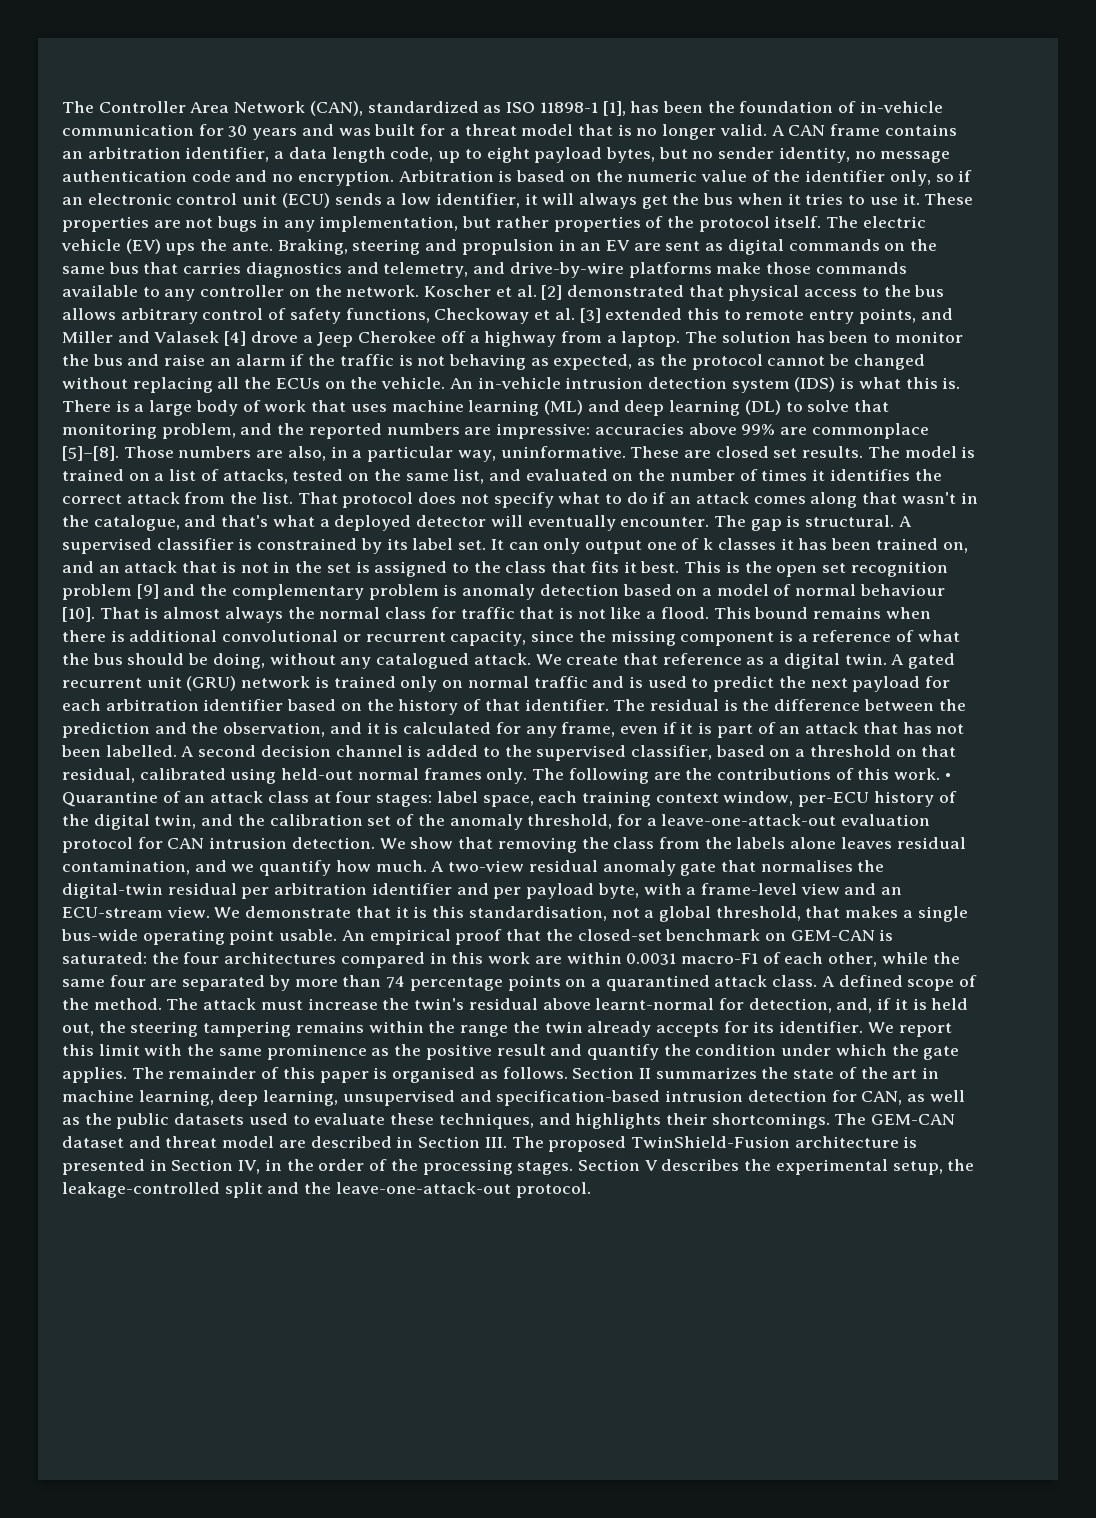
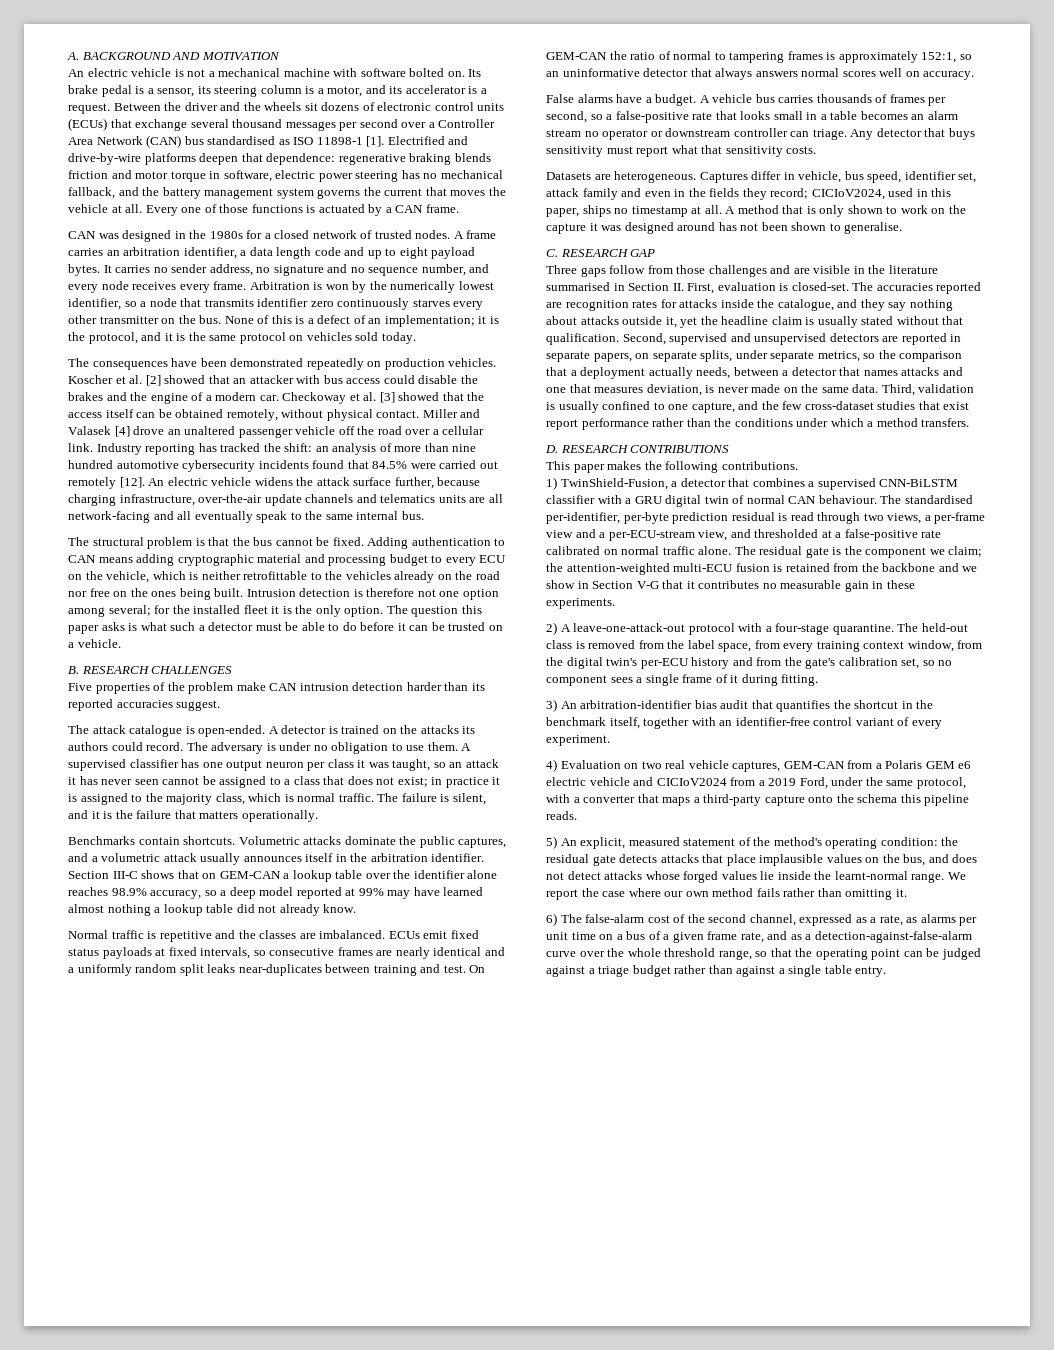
- The Controller Area Network (CAN), standardized as ISO 11898-1 [1], has been the foundation of in-vehicle communication for 30 years and was built for a threat model that is no longer valid. A CAN frame contains an arbitration identifier, a data length code, up to eight payload bytes, but no sender identity, no message authentication code and no encryption. Arbitration is based on the numeric value of the identifier only, so if an electronic control unit (ECU) sends a low identifier, it will always get the bus when it tries to use it. These properties are not bugs in any implementation, but rather properties of the protocol itself. The electric vehicle (EV) ups the ante. Braking, steering and propulsion in an EV are sent as digital commands on the same bus that carries diagnostics and telemetry, and drive-by-wire platforms make those commands available to any controller on the network. Koscher et al. [2] demonstrated that physical access to the bus allows arbitrary control of safety functions, Checkoway et al. [3] extended this to remote entry points, and Miller and Valasek [4] drove a Jeep Cherokee off a highway from a laptop. The solution has been to monitor the bus and raise an alarm if the traffic is not behaving as expected, as the protocol cannot be changed without replacing all the ECUs on the vehicle. An in-vehicle intrusion detection system (IDS) is what this is. There is a large body of work that uses machine learning (ML) and deep learning (DL) to solve that monitoring problem, and the reported numbers are impressive: accuracies above 99% are commonplace [5]–[8]. Those numbers are also, in a particular way, uninformative. These are closed set results. The model is trained on a list of attacks, tested on the same list, and evaluated on the number of times it identifies the correct attack from the list. That protocol does not specify what to do if an attack comes along that wasn't in the catalogue, and that's what a deployed detector will eventually encounter. The gap is structural. A supervised classifier is constrained by its label set. It can only output one of k classes it has been trained on, and an attack that is not in the set is assigned to the class that fits it best. This is the open set recognition problem [9] and the complementary problem is anomaly detection based on a model of normal behaviour [10]. That is almost always the normal class for traffic that is not like a flood. This bound remains when there is additional convolutional or recurrent capacity, since the missing component is a reference of what the bus should be doing, without any catalogued attack. We create that reference as a digital twin. A gated recurrent unit (GRU) network is trained only on normal traffic and is used to predict the next payload for each arbitration identifier based on the history of that identifier.
+ A. BACKGROUND AND MOTIVATION
+ An electric vehicle is not a mechanical machine with software bolted on. Its brake pedal is a sensor, its steering column is a motor, and its accelerator is a request. Between the driver and the wheels sit dozens of electronic control units (ECUs) that exchange several thousand messages per second over a Controller Area Network (CAN) bus standardised as ISO 11898-1 [1]. Electrified and drive-by-wire platforms deepen that dependence: regenerative braking blends friction and motor torque in software, electric power steering has no mechanical fallback, and the battery management system governs the current that moves the vehicle at all. Every one of those functions is actuated by a CAN frame.
+ CAN was designed in the 1980s for a closed network of trusted nodes. A frame carries an arbitration identifier, a data length code and up to eight payload bytes. It carries no sender address, no signature and no sequence number, and every node receives every frame. Arbitration is won by the numerically lowest identifier, so a node that transmits identifier zero continuously starves every other transmitter on the bus. None of this is a defect of an implementation; it is the protocol, and it is the same protocol on vehicles sold today.
+ The consequences have been demonstrated repeatedly on production vehicles. Koscher et al. [2] showed that an attacker with bus access could disable the brakes and the engine of a modern car. Checkoway et al. [3] showed that the access itself can be obtained remotely, without physical contact. Miller and Valasek [4] drove an unaltered passenger vehicle off the road over a cellular link. Industry reporting has tracked the shift: an analysis of more than nine hundred automotive cybersecurity incidents found that 84.5% were carried out remotely [12]. An electric vehicle widens the attack surface further, because charging infrastructure, over-the-air update channels and telematics units are all network-facing and all eventually speak to the same internal bus.
+ The structural problem is that the bus cannot be fixed. Adding authentication to CAN means adding cryptographic material and processing budget to every ECU on the vehicle, which is neither retrofittable to the vehicles already on the road nor free on the ones being built. Intrusion detection is therefore not one option among several; for the installed fleet it is the only option. The question this paper asks is what such a detector must be able to do before it can be trusted on a vehicle.
+ B. RESEARCH CHALLENGES
+ Five properties of the problem make CAN intrusion detection harder than its reported accuracies suggest.
+ The attack catalogue is open-ended. A detector is trained on the attacks its authors could record. The adversary is under no obligation to use them. A supervised classifier has one output neuron per class it was taught, so an attack it has never seen cannot be assigned to a class that does not exist; in practice it is assigned to the majority class, which is normal traffic. The failure is silent, and it is the failure that matters operationally.
+ Benchmarks contain shortcuts. Volumetric attacks dominate the public captures, and a volumetric attack usually announces itself in the arbitration identifier. Section III-C shows that on GEM-CAN a lookup table over the identifier alone reaches 98.9% accuracy, so a deep model reported at 99% may have learned almost nothing a lookup table did not already know.
+ Normal traffic is repetitive and the classes are imbalanced. ECUs emit fixed status payloads at fixed intervals, so consecutive frames are nearly identical and a uniformly random split leaks near-duplicates between training and test. On GEM-CAN the ratio of normal to tampering frames is approximately 152:1, so an uninformative detector that always answers normal scores well on accuracy.
+ False alarms have a budget. A vehicle bus carries thousands of frames per second, so a false-positive rate that looks small in a table becomes an alarm stream no operator or downstream controller can triage. Any detector that buys sensitivity must report what that sensitivity costs.
+ Datasets are heterogeneous. Captures differ in vehicle, bus speed, identifier set, attack family and even in the fields they record; CICIoV2024, used in this paper, ships no timestamp at all. A method that is only shown to work on the capture it was designed around has not been shown to generalise.
+ C. RESEARCH GAP
+ Three gaps follow from those challenges and are visible in the literature summarised in Section II. First, evaluation is closed-set. The accuracies reported are recognition rates for attacks inside the catalogue, and they say nothing about attacks outside it, yet the headline claim is usually stated without that qualification. Second, supervised and unsupervised detectors are reported in separate papers, on separate splits, under separate metrics, so the comparison that a deployment actually needs, between a detector that names attacks and one that measures deviation, is never made on the same data. Third, validation is usually confined to one capture, and the few cross-dataset studies that exist report performance rather than the conditions under which a method transfers.
+ D. RESEARCH CONTRIBUTIONS
+ This paper makes the following contributions.
+ 1) TwinShield-Fusion, a detector that combines a supervised CNN-BiLSTM classifier with a GRU digital twin of normal CAN behaviour. The standardised per-identifier, per-byte prediction residual is read through two views, a per-frame view and a per-ECU-stream view, and thresholded at a false-positive rate calibrated on normal traffic alone.
- The residual is the difference between the prediction and the observation, and it is calculated for any frame, even if it is part of an attack that has not been labelled. A second decision channel is added to the supervised classifier, based on a threshold on that residual, calibrated using held-out normal frames only. The following are the contributions of this work. • Quarantine of an attack class at four stages: label space, each training context window, per-ECU history of the digital twin, and the calibration set of the anomaly threshold, for a leave-one-attack-out evaluation protocol for CAN intrusion detection. We show that removing the class from the labels alone leaves residual contamination, and we quantify how much. A two-view residual anomaly gate that normalises the digital-twin residual per arbitration identifier and per payload byte, with a frame-level view and an ECU-stream view. We demonstrate that it is this standardisation, not a global threshold, that makes a single bus-wide operating point usable. An empirical proof that the closed-set benchmark on GEM-CAN is saturated: the four architectures compared in this work are within 0.0031 macro-F1 of each other, while the same four are separated by more than 74 percentage points on a quarantined attack class. A defined scope of the method. The attack must increase the twin's residual above learnt-normal for detection, and, if it is held out, the steering tampering remains within the range the twin already accepts for its identifier. We report this limit with the same prominence as the positive result and quantify the condition under which the gate applies. The remainder of this paper is organised as follows. Section II summarizes the state of the art in machine learning, deep learning, unsupervised and specification-based intrusion detection for CAN, as well as the public datasets used to evaluate these techniques, and highlights their shortcomings. The GEM-CAN dataset and threat model are described in Section III. The proposed TwinShield-Fusion architecture is presented in Section IV, in the order of the processing stages. Section V describes the experimental setup, the leakage-controlled split and the leave-one-attack-out protocol.
+ The residual gate is the component we claim; the attention-weighted multi-ECU fusion is retained from the backbone and we show in Section V-G that it contributes no measurable gain in these experiments.
+ 2) A leave-one-attack-out protocol with a four-stage quarantine. The held-out class is removed from the label space, from every training context window, from the digital twin's per-ECU history and from the gate's calibration set, so no component sees a single frame of it during fitting.
+ 3) An arbitration-identifier bias audit that quantifies the shortcut in the benchmark itself, together with an identifier-free control variant of every experiment.
+ 4) Evaluation on two real vehicle captures, GEM-CAN from a Polaris GEM e6 electric vehicle and CICIoV2024 from a 2019 Ford, under the same protocol, with a converter that maps a third-party capture onto the schema this pipeline reads.
+ 5) An explicit, measured statement of the method's operating condition: the residual gate detects attacks that place implausible values on the bus, and does not detect attacks whose forged values lie inside the learnt-normal range. We report the case where our own method fails rather than omitting it.
+ 6) The false-alarm cost of the second channel, expressed as a rate, as alarms per unit time on a bus of a given frame rate, and as a detection-against-false-alarm curve over the whole threshold range, so that the operating point can be judged against a triage budget rather than against a single table entry.

